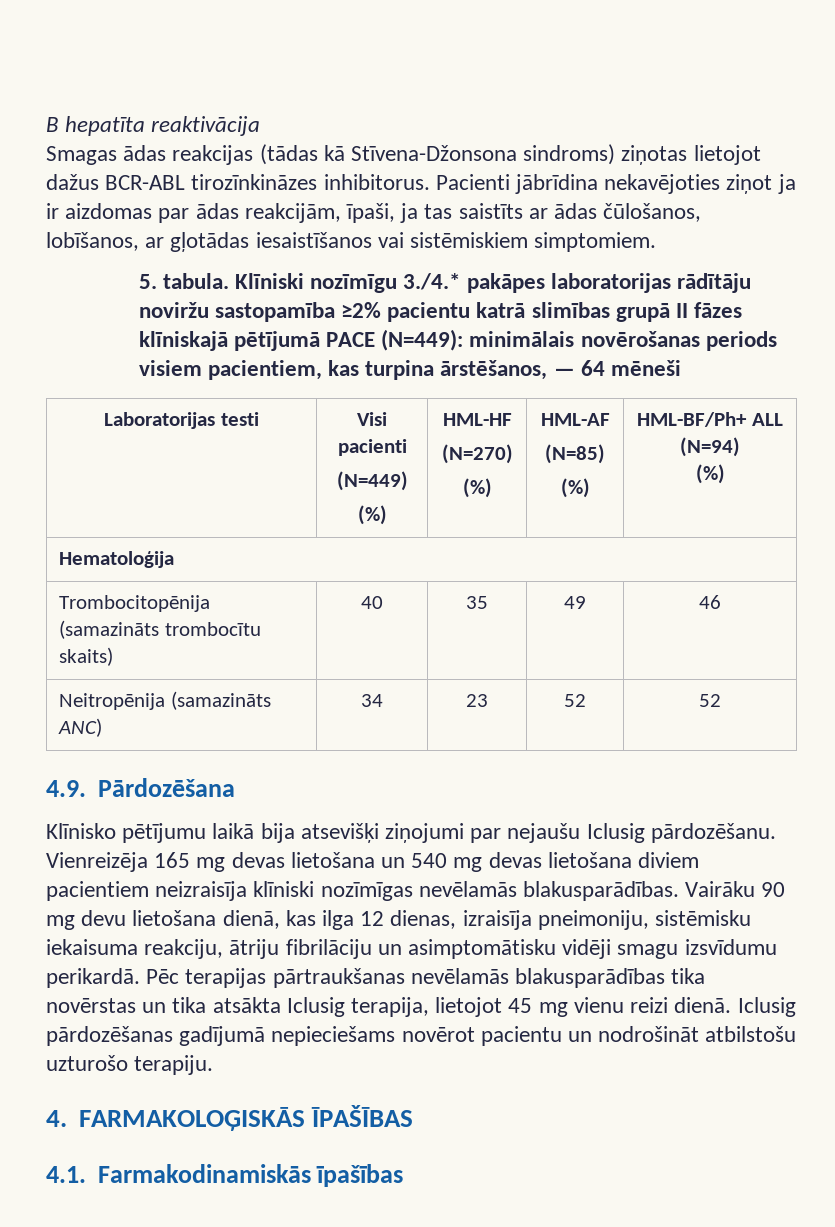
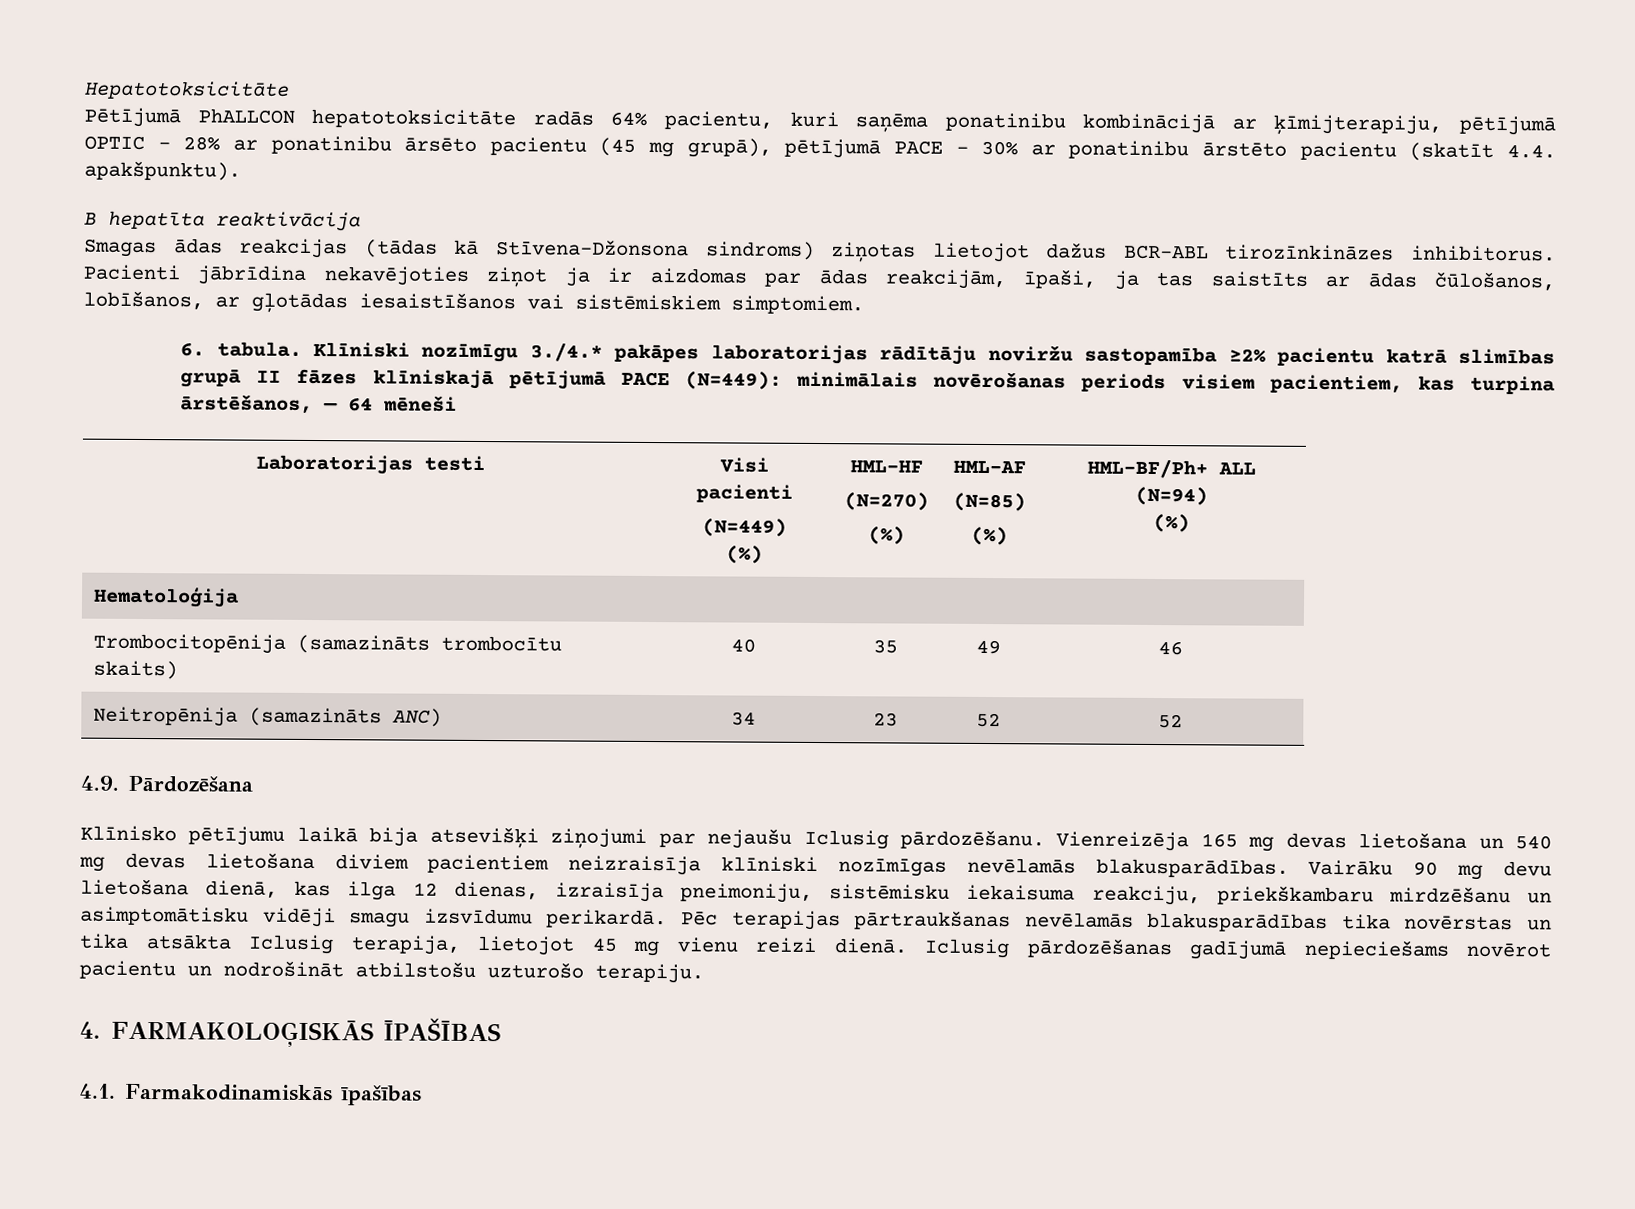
+ Hepatotoksicitāte
+ Pētījumā PhALLCON hepatotoksicitāte radās 64% pacientu, kuri saņēma ponatinibu kombinācijā ar ķīmijterapiju, pētījumā OPTIC – 28% ar ponatinibu ārsēto pacientu (45 mg grupā), pētījumā PACE – 30% ar ponatinibu ārstēto pacientu (skatīt 4.4. apakšpunktu).
- 5. tabula.
+ 6. tabula.
- Vairāku 90 mg devu lietošana dienā, kas ilga 12 dienas, izraisīja pneimoniju, sistēmisku iekaisuma reakciju, ātriju fibrilāciju un asimptomātisku vidēji smagu izsvīdumu perikardā.
+ Vairāku 90 mg devu lietošana dienā, kas ilga 12 dienas, izraisīja pneimoniju, sistēmisku iekaisuma reakciju, priekškambaru mirdzēšanu un asimptomātisku vidēji smagu izsvīdumu perikardā.

